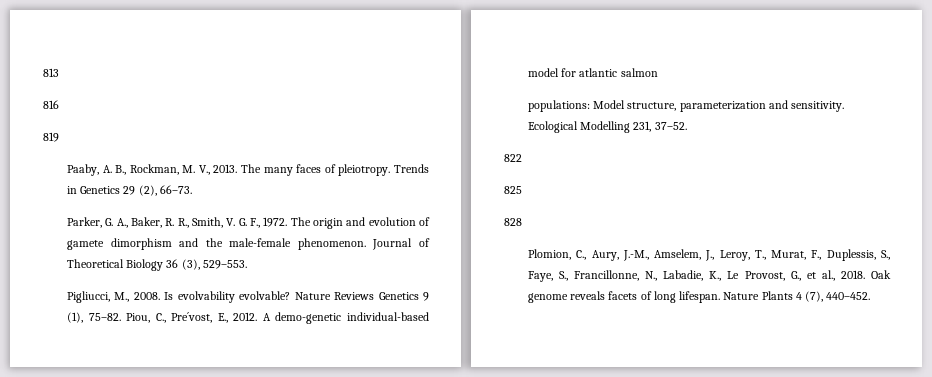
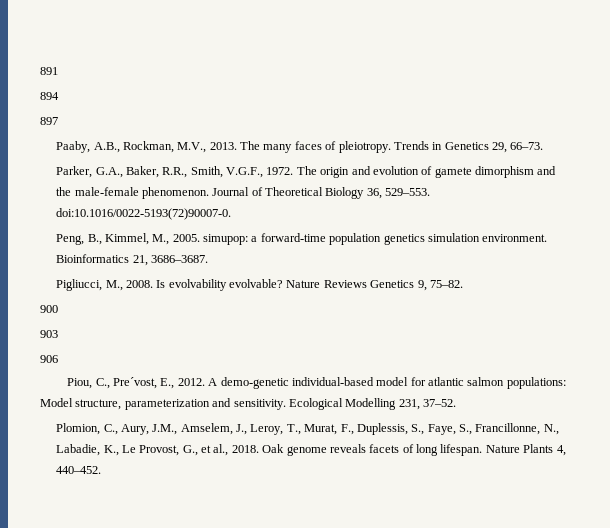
- 813
- 816
- 819
- Paaby, A. B., Rockman, M. V., 2013.
+ 891
+ 894
+ 897
+ Paaby, A.B., Rockman, M.V., 2013.
- Trends in Genetics 29 (2), 66–73.
+ Trends in Genetics 29, 66–73.
- Parker, G. A., Baker, R. R., Smith, V. G. F., 1972.
+ Parker, G.A., Baker, R.R., Smith, V.G.F., 1972.
- Journal of Theoretical Biology 36 (3), 529–553.
+ Journal of Theoretical Biology 36, 529–553. doi:10.1016/0022-5193(72)90007-0.
+ Peng, B., Kimmel, M., 2005. simupop: a forward-time population genetics simulation environment. Bioinformatics 21, 3686–3687.
- Nature Reviews Genetics 9 (1), 75–82. Piou, C., Pre´vost, E., 2012.
+ Nature Reviews Genetics 9, 75–82.
+ 900
+ 903
+ 906
+ Piou, C., Pre´vost, E., 2012.
- A demo-genetic individual-based model for atlantic salmon
- populations: Model structure, parameterization and sensitivity.
+ A demo-genetic individual-based model for atlantic salmon populations: Model structure, parameterization and sensitivity.
- 822
- 825
- 828
- Plomion, C., Aury, J.-M., Amselem, J., Leroy, T., Murat, F., Duplessis, S., Faye, S., Francillonne, N., Labadie, K., Le Provost, G., et al., 2018.
+ Plomion, C., Aury, J.M., Amselem, J., Leroy, T., Murat, F., Duplessis, S., Faye, S., Francillonne, N., Labadie, K., Le Provost, G., et al., 2018.
- Nature Plants 4 (7), 440–452.
+ Nature Plants 4, 440–452.

